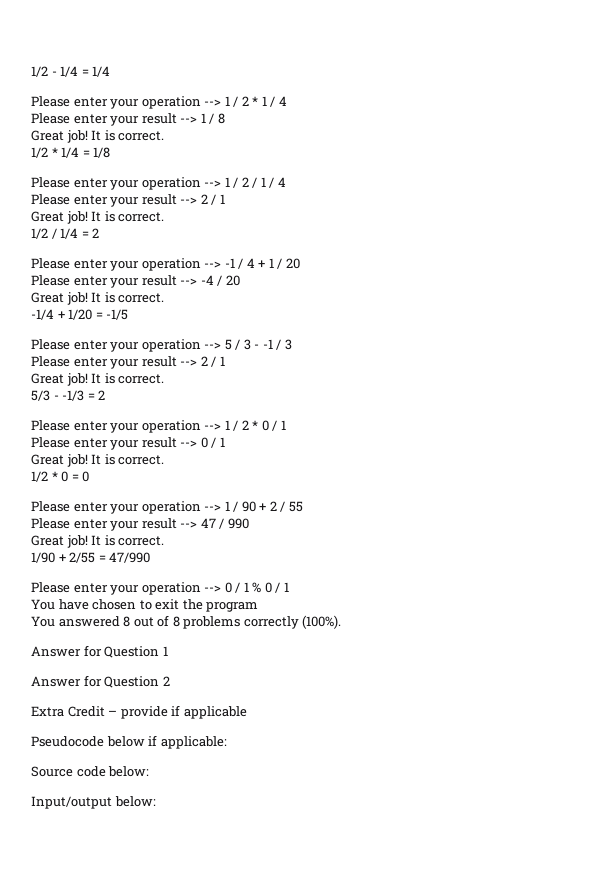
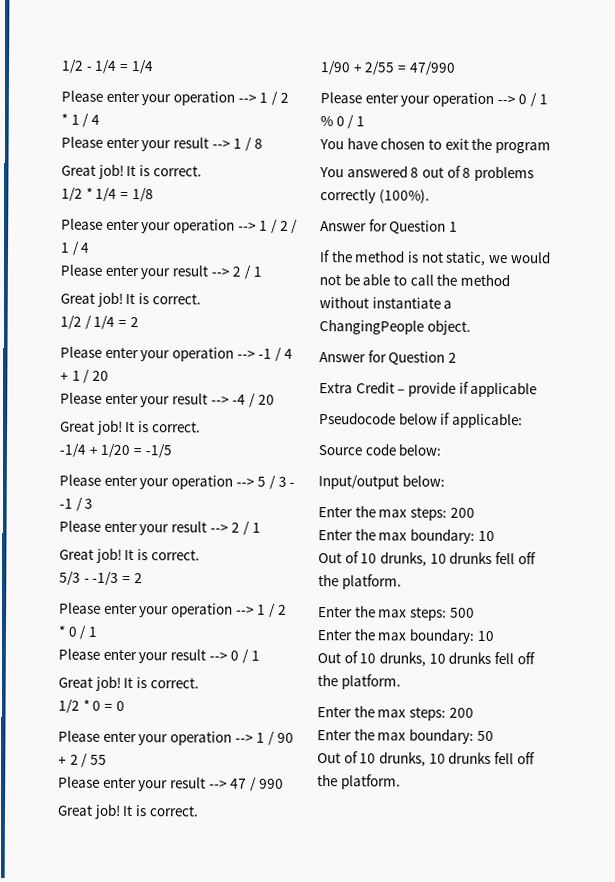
+ If the method is not static, we would not be able to call the method without instantiate a ChangingPeople object.
  Input/output below:
+ Enter the max steps: 200
+ Enter the max boundary: 10
+ Out of 10 drunks, 10 drunks fell off the platform.
+ Enter the max steps: 500
+ Enter the max boundary: 10
+ Out of 10 drunks, 10 drunks fell off the platform.
+ Enter the max steps: 200
+ Enter the max boundary: 50
+ Out of 10 drunks, 10 drunks fell off the platform.

